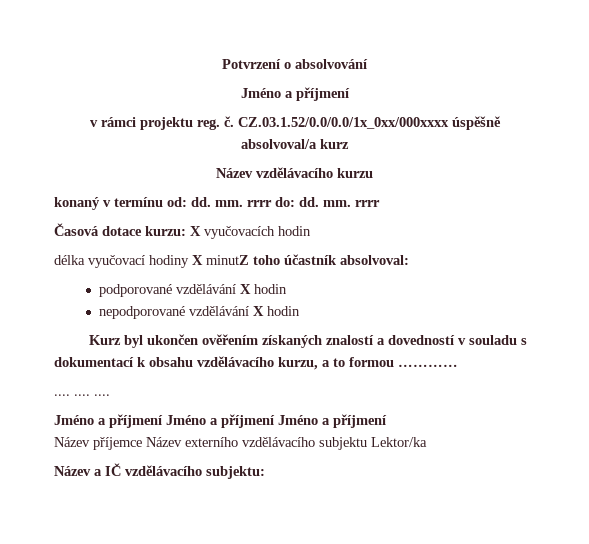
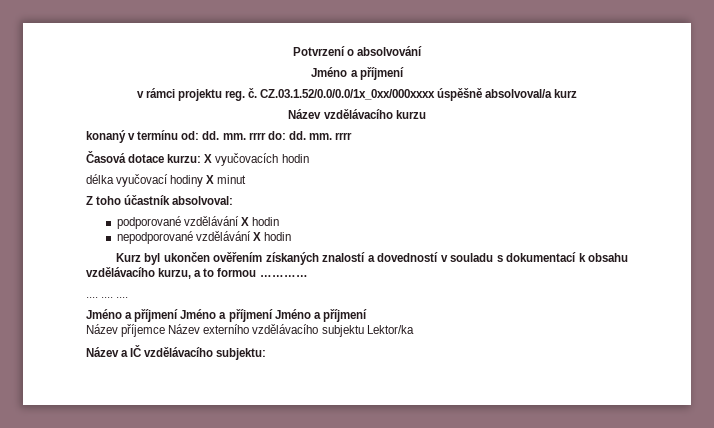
- délka vyučovací hodiny X minutZ toho účastník absolvoval:
+ délka vyučovací hodiny X minut
+ Z toho účastník absolvoval:

